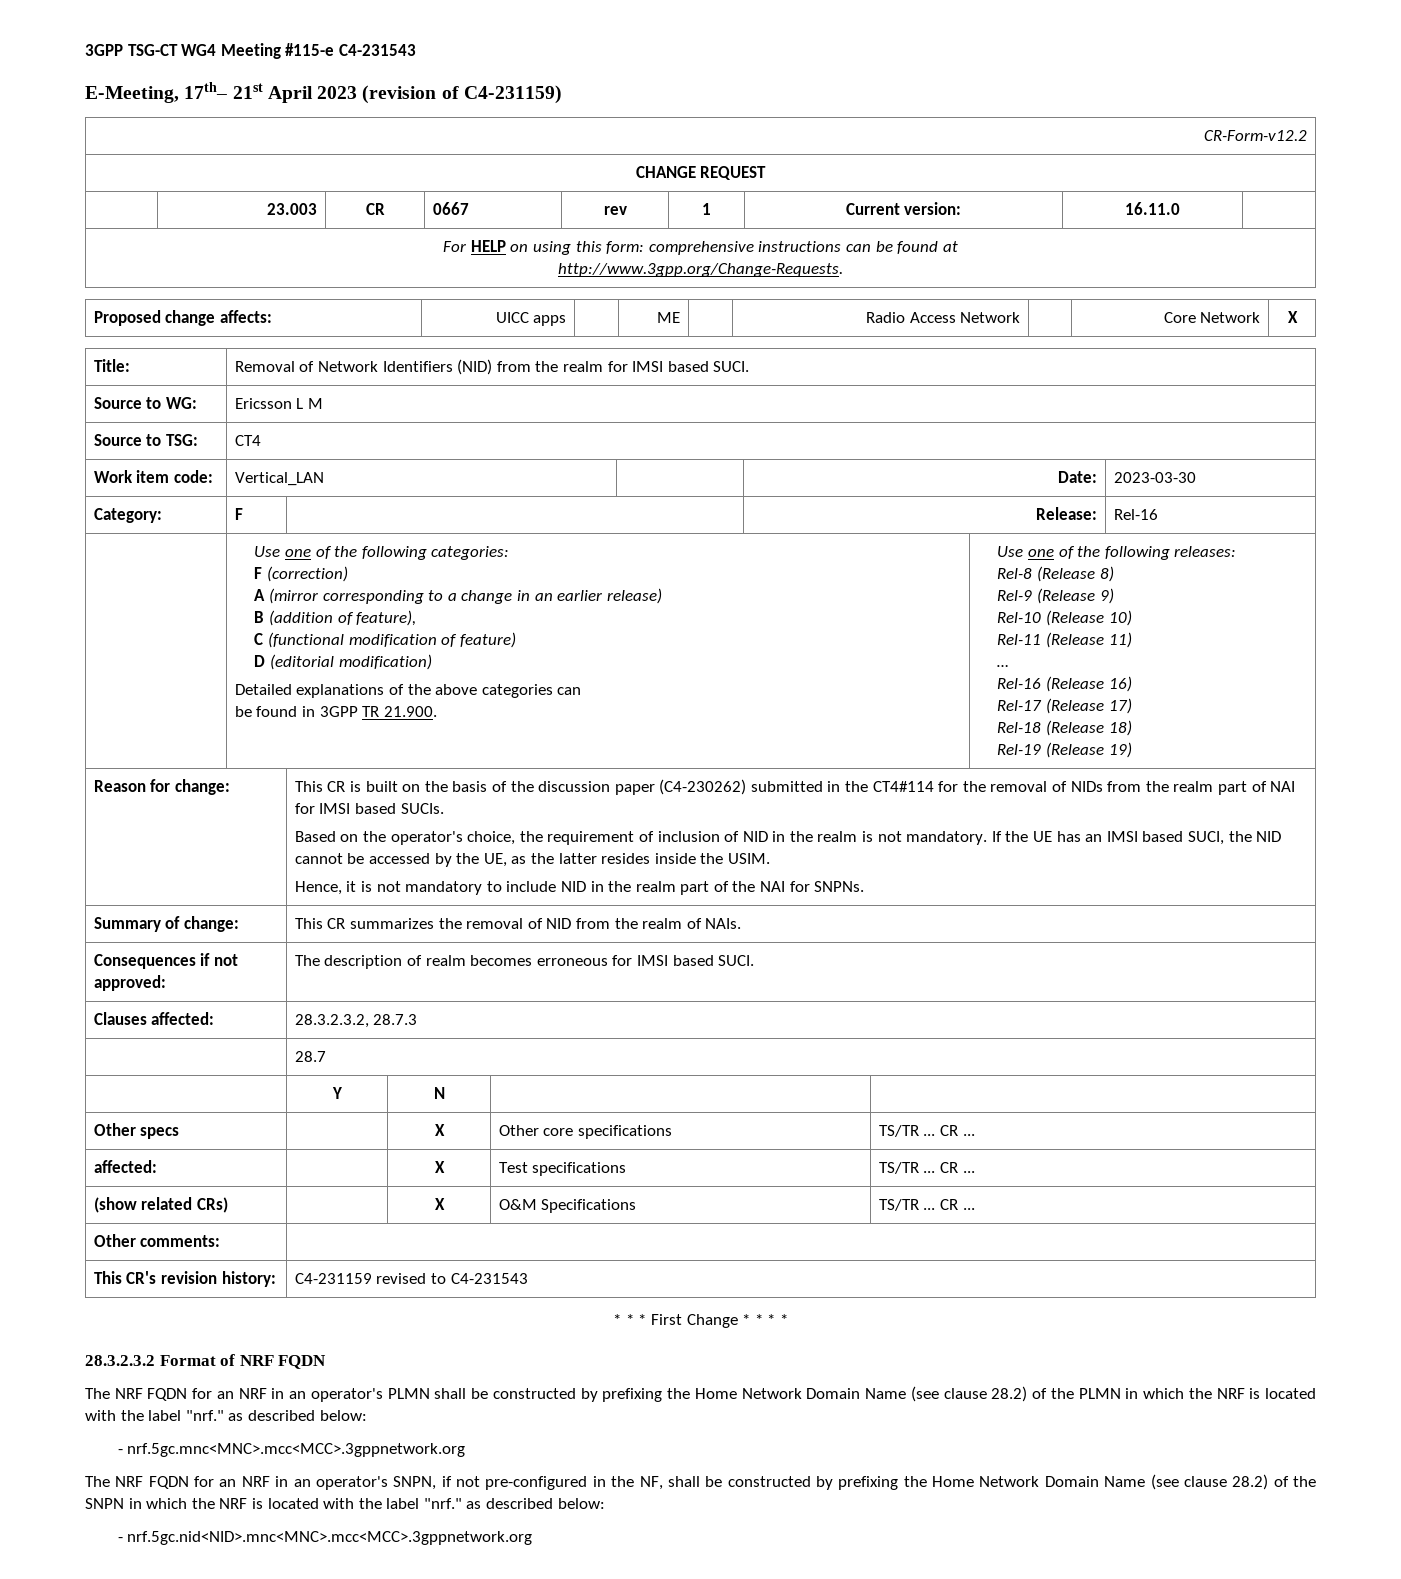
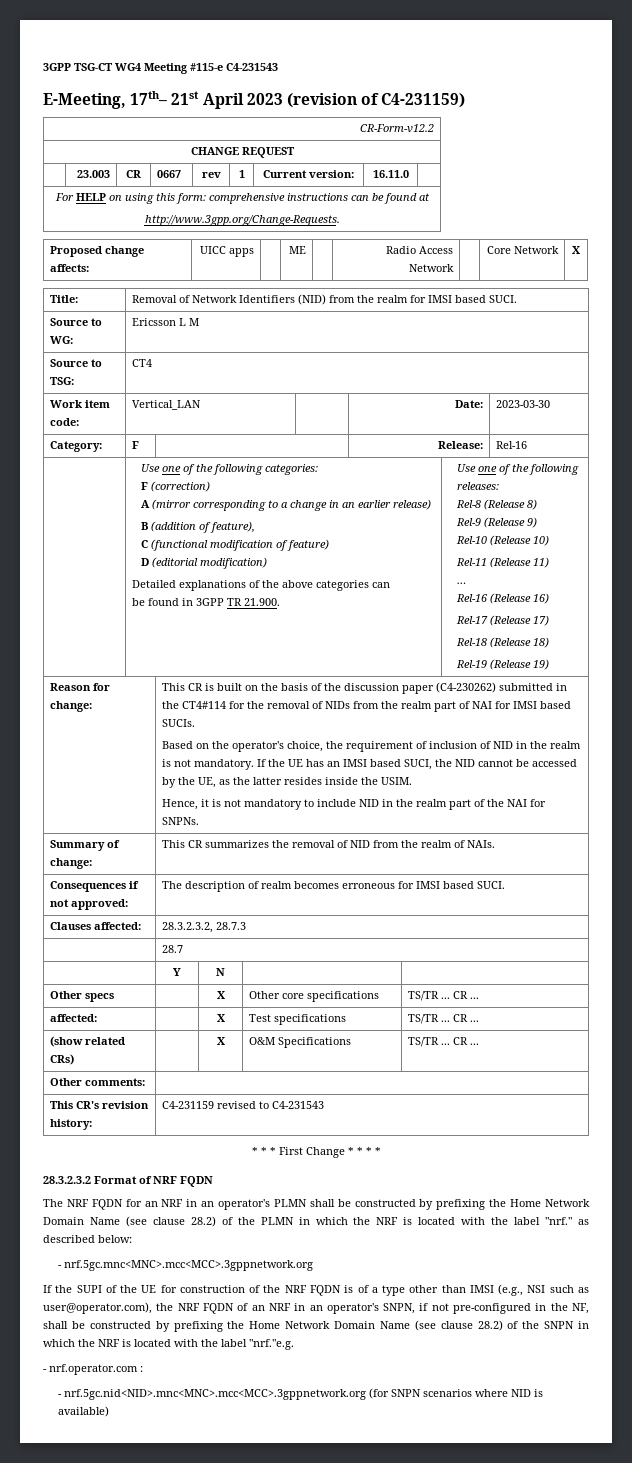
- The NRF FQDN for an NRF in an operator's SNPN, if not pre-configured in the NF, shall be constructed by prefixing the Home Network Domain Name (see clause 28.2) of the SNPN in which the NRF is located with the label "nrf." as described below:
- - nrf.5gc.nid<NID>.mnc<MNC>.mcc<MCC>.3gppnetwork.org
+ If the SUPI of the UE for construction of the NRF FQDN is of a type other than IMSI (e.g., NSI such as user@operator.com), the NRF FQDN of an NRF in an operator's SNPN, if not pre-configured in the NF, shall be constructed by prefixing the Home Network Domain Name (see clause 28.2) of the SNPN in which the NRF is located with the label "nrf."e.g.
+ - nrf.operator.com :
+ - nrf.5gc.nid<NID>.mnc<MNC>.mcc<MCC>.3gppnetwork.org (for SNPN scenarios where NID is available)

